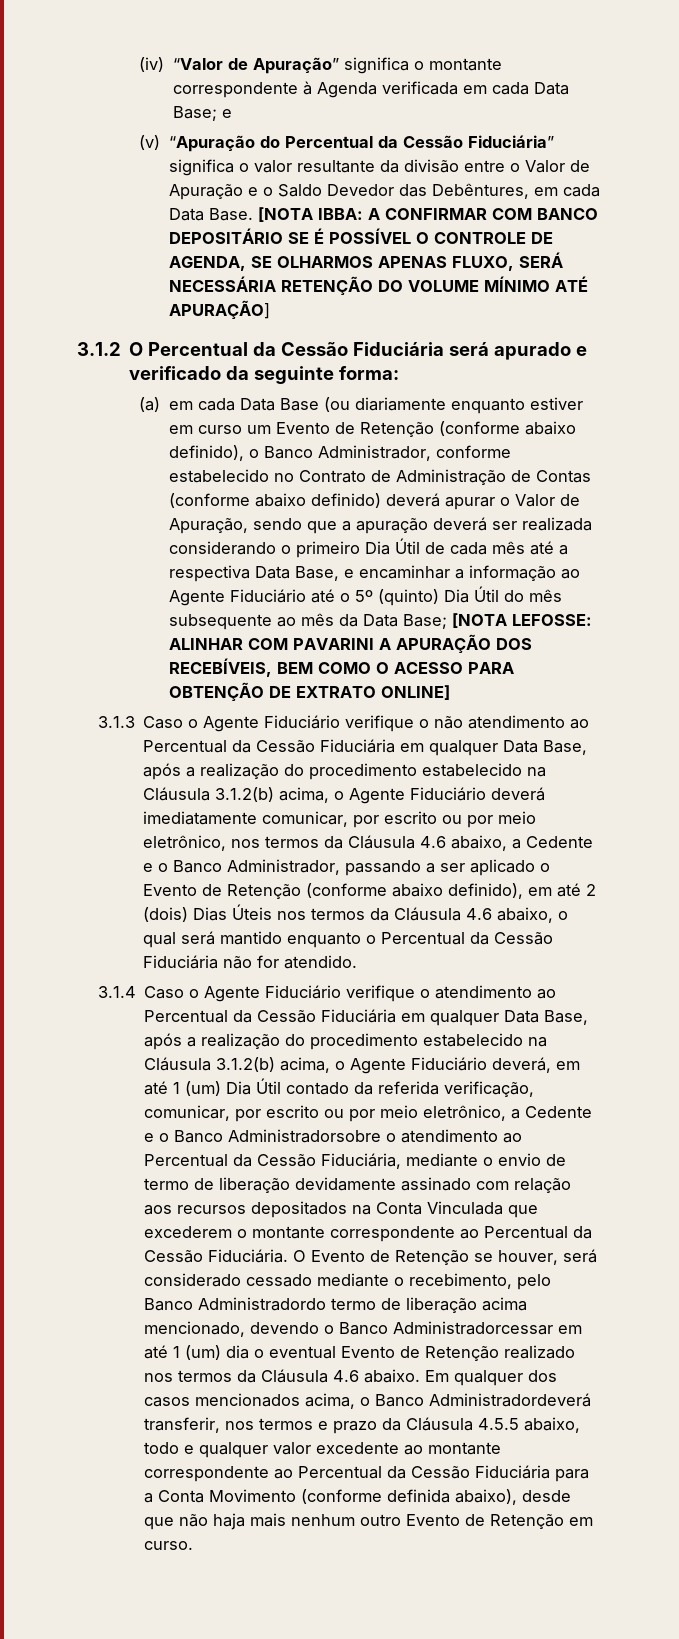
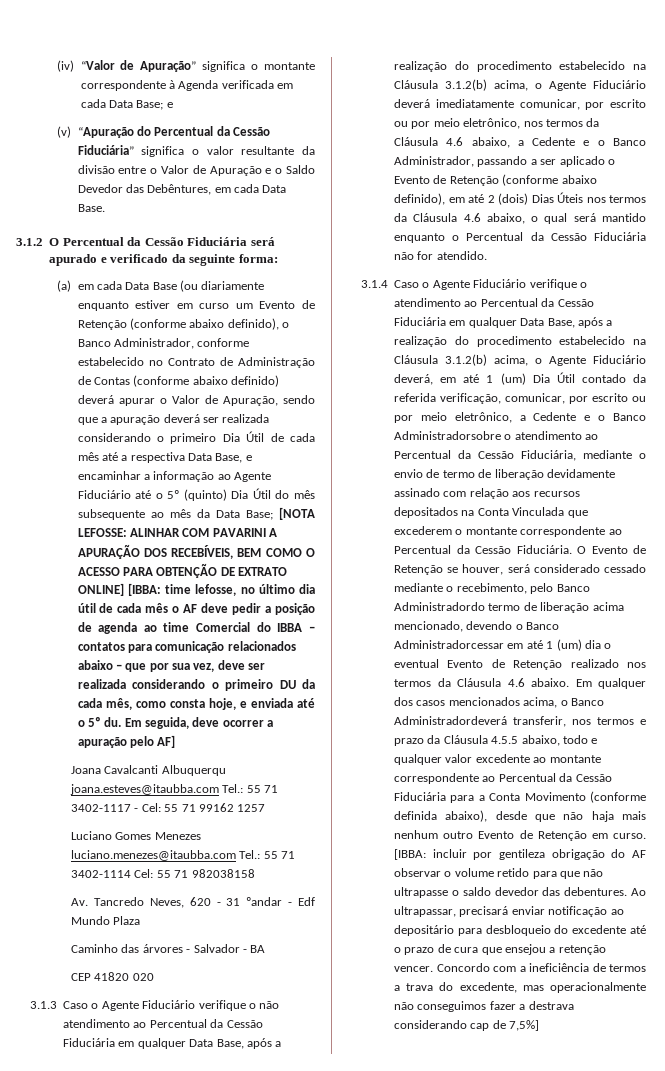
- [NOTA IBBA: A CONFIRMAR COM BANCO DEPOSITÁRIO SE É POSSÍVEL O CONTROLE DE AGENDA, SE OLHARMOS APENAS FLUXO, SERÁ NECESSÁRIA RETENÇÃO DO VOLUME MÍNIMO ATÉ APURAÇÃO]
- ALINHAR COM PAVARINI A APURAÇÃO DOS RECEBÍVEIS, BEM COMO O ACESSO PARA OBTENÇÃO DE EXTRATO ONLINE]
+ ALINHAR COM PAVARINI A APURAÇÃO DOS RECEBÍVEIS, BEM COMO O ACESSO PARA OBTENÇÃO DE EXTRATO ONLINE] [IBBA: time lefosse, no último dia útil de cada mês o AF deve pedir a posição de agenda ao time Comercial do IBBA – contatos para comunicação relacionados abaixo – que por sua vez, deve ser realizada considerando o primeiro DU da cada mês, como consta hoje, e enviada até o 5º du. Em seguida, deve ocorrer a apuração pelo AF]
+ Joana Cavalcanti Albuquerqu joana.esteves@itaubba.com Tel.: 55 71 3402-1117 - Cel: 55 71 99162 1257
+ Luciano Gomes Menezes luciano.menezes@itaubba.com Tel.: 55 71 3402-1114 Cel: 55 71 982038158
+ Av. Tancredo Neves, 620 - 31 ºandar - Edf Mundo Plaza
+ Caminho das árvores - Salvador - BA
+ CEP 41820 020
+ [IBBA: incluir por gentileza obrigação do AF observar o volume retido para que não ultrapasse o saldo devedor das debentures. Ao ultrapassar, precisará enviar notificação ao depositário para desbloqueio do excedente até o prazo de cura que ensejou a retenção vencer. Concordo com a ineficiência de termos a trava do excedente, mas operacionalmente não conseguimos fazer a destrava considerando cap de 7,5%]

